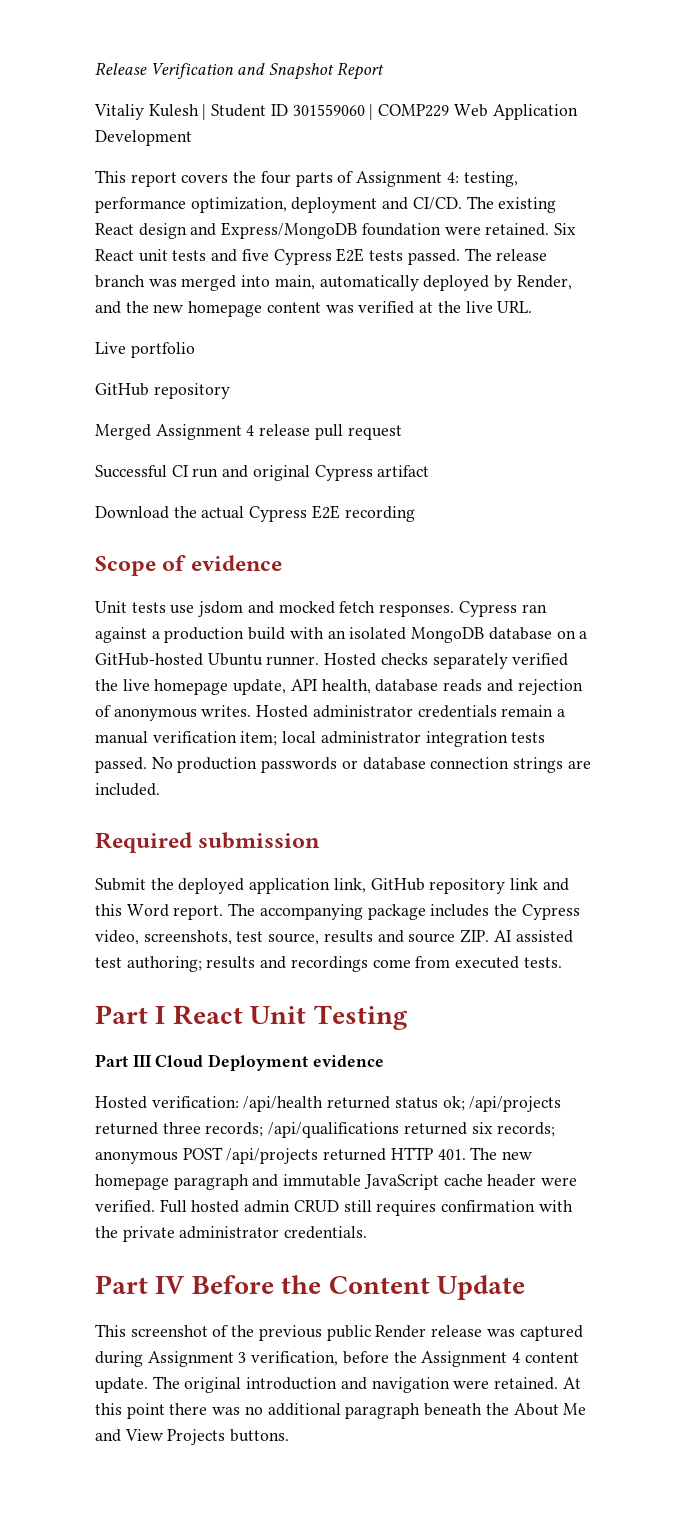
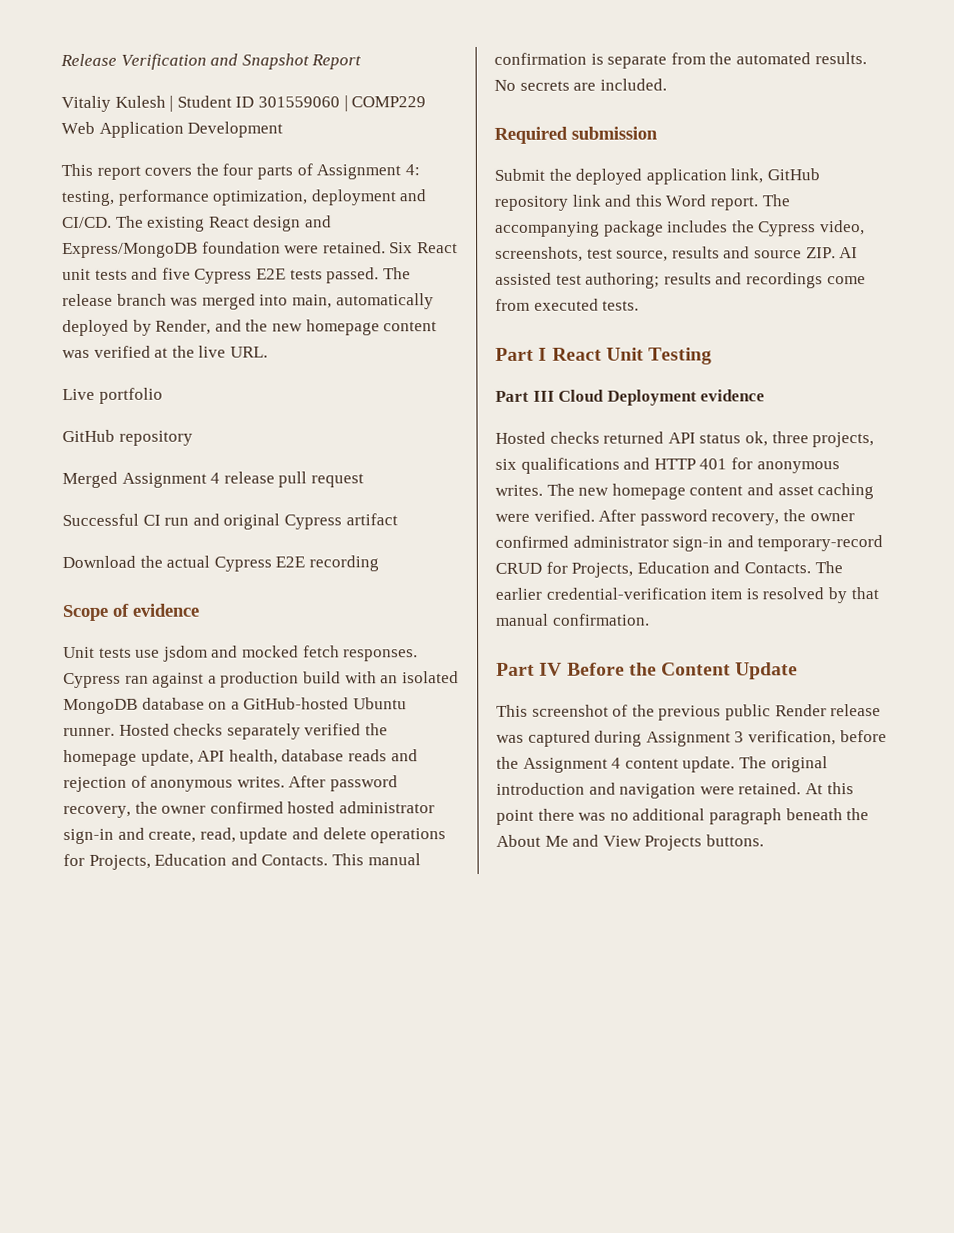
- Hosted checks separately verified the live homepage update, API health, database reads and rejection of anonymous writes.
+ Hosted checks separately verified the homepage update, API health, database reads and rejection of anonymous writes.
- Hosted administrator credentials remain a manual verification item; local administrator integration tests passed. No production passwords or database connection strings are included.
+ After password recovery, the owner confirmed hosted administrator sign-in and create, read, update and delete operations for Projects, Education and Contacts. This manual confirmation is separate from the automated results. No secrets are included.
- Hosted verification: /api/health returned status ok; /api/projects returned three records; /api/qualifications returned six records; anonymous POST /api/projects returned HTTP 401. The new homepage paragraph and immutable JavaScript cache header were verified. Full hosted admin CRUD still requires confirmation with the private administrator credentials.
+ Hosted checks returned API status ok, three projects, six qualifications and HTTP 401 for anonymous writes. The new homepage content and asset caching were verified. After password recovery, the owner confirmed administrator sign-in and temporary-record CRUD for Projects, Education and Contacts. The earlier credential-verification item is resolved by that manual confirmation.

